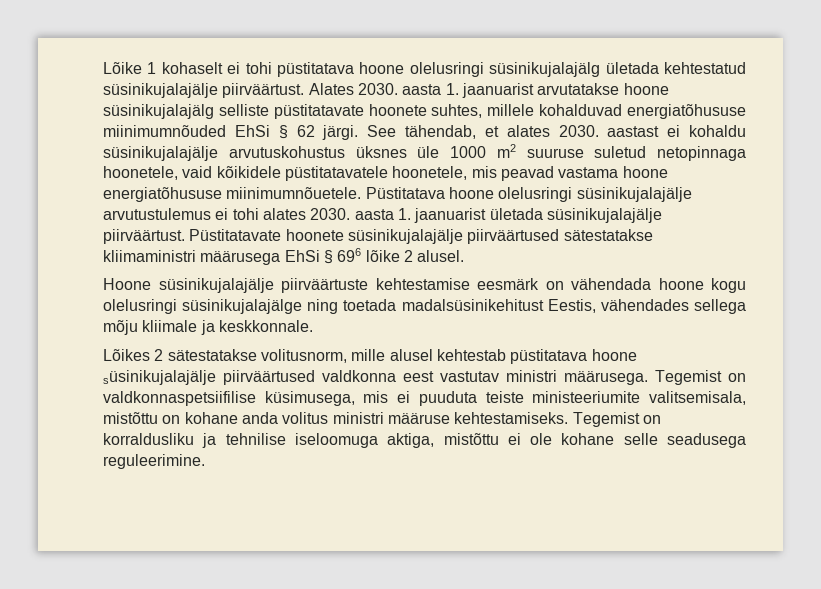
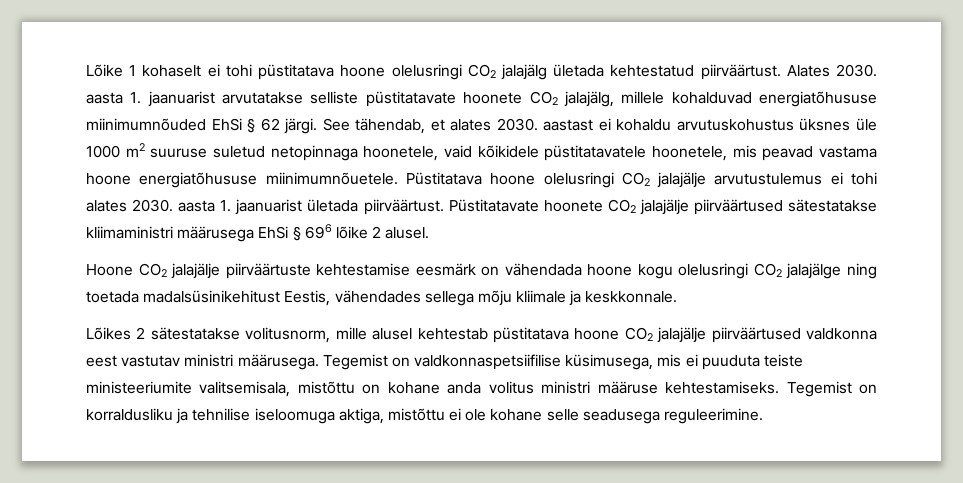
- Lõike 1 kohaselt ei tohi püstitatava hoone olelusringi süsinikujalajälg ületada kehtestatud süsinikujalajälje piirväärtust.
+ Lõike 1 kohaselt ei tohi püstitatava hoone olelusringi CO2 jalajälg ületada kehtestatud piirväärtust.
- Alates 2030. aasta 1. jaanuarist arvutatakse hoone süsinikujalajälg selliste püstitatavate hoonete suhtes, millele kohalduvad energiatõhususe miinimumnõuded EhSi § 62 järgi.
+ Alates 2030. aasta 1. jaanuarist arvutatakse selliste püstitatavate hoonete CO2 jalajälg, millele kohalduvad energiatõhususe miinimumnõuded EhSi § 62 järgi.
- See tähendab, et alates 2030. aastast ei kohaldu süsinikujalajälje arvutuskohustus üksnes üle 1000 m2 suuruse suletud netopinnaga hoonetele, vaid kõikidele püstitatavatele hoonetele, mis peavad vastama hoone energiatõhususe miinimumnõuetele.
+ See tähendab, et alates 2030. aastast ei kohaldu arvutuskohustus üksnes üle 1000 m2 suuruse suletud netopinnaga hoonetele, vaid kõikidele püstitatavatele hoonetele, mis peavad vastama hoone energiatõhususe miinimumnõuetele.
- Püstitatava hoone olelusringi süsinikujalajälje arvutustulemus ei tohi alates 2030. aasta 1. jaanuarist ületada süsinikujalajälje piirväärtust.
+ Püstitatava hoone olelusringi CO2 jalajälje arvutustulemus ei tohi alates 2030. aasta 1. jaanuarist ületada piirväärtust.
- Püstitatavate hoonete süsinikujalajälje piirväärtused sätestatakse kliimaministri määrusega EhSi § 696 lõike 2 alusel.
+ Püstitatavate hoonete CO2 jalajälje piirväärtused sätestatakse kliimaministri määrusega EhSi § 696 lõike 2 alusel.
- Hoone süsinikujalajälje piirväärtuste kehtestamise eesmärk on vähendada hoone kogu olelusringi süsinikujalajälge ning toetada madalsüsinikehitust Eestis, vähendades sellega mõju kliimale ja keskkonnale.
+ Hoone CO2 jalajälje piirväärtuste kehtestamise eesmärk on vähendada hoone kogu olelusringi CO2 jalajälge ning toetada madalsüsinikehitust Eestis, vähendades sellega mõju kliimale ja keskkonnale.
- Lõikes 2 sätestatakse volitusnorm, mille alusel kehtestab püstitatava hoone süsinikujalajälje piirväärtused valdkonna eest vastutav ministri määrusega.
+ Lõikes 2 sätestatakse volitusnorm, mille alusel kehtestab püstitatava hoone CO2 jalajälje piirväärtused valdkonna eest vastutav ministri määrusega.

